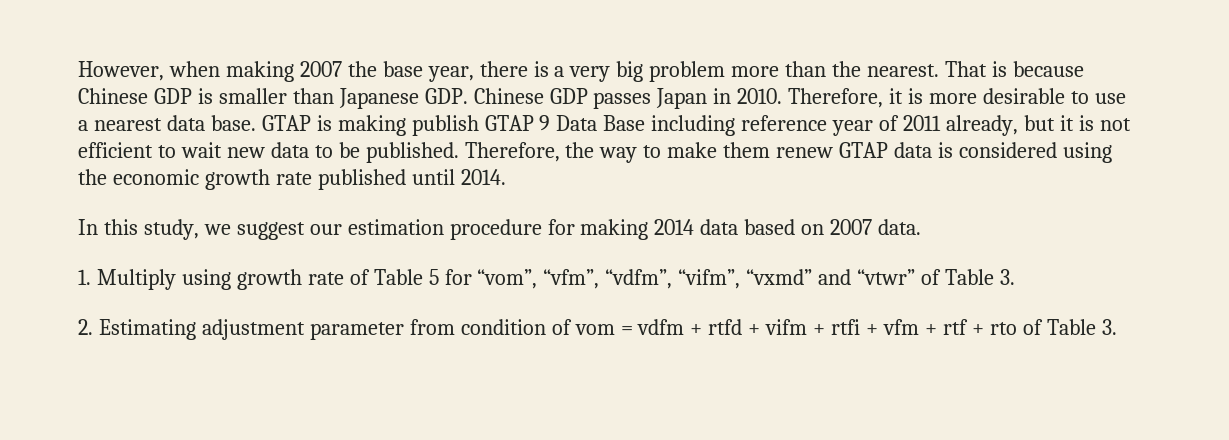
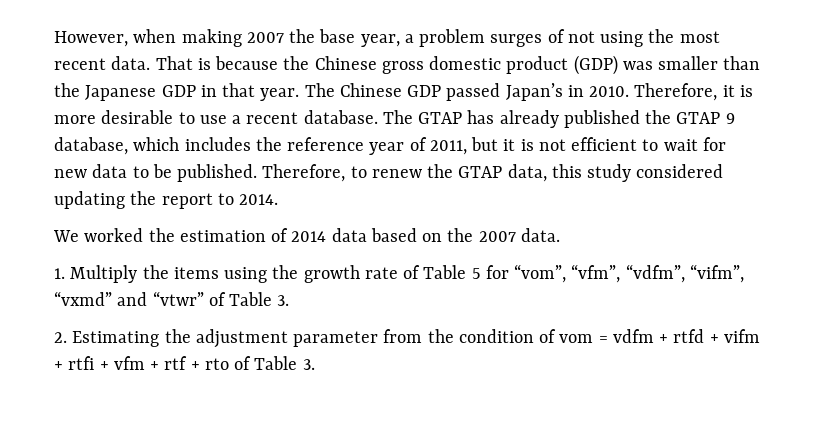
- However, when making 2007 the base year, there is a very big problem more than the nearest. That is because Chinese GDP is smaller than Japanese GDP. Chinese GDP passes Japan in 2010.
+ However, when making 2007 the base year, a problem surges of not using the most recent data. That is because the Chinese gross domestic product (GDP) was smaller than the Japanese GDP in that year. The Chinese GDP passed Japan’s in 2010.
- Therefore, it is more desirable to use a nearest data base. GTAP is making publish GTAP 9 Data Base including reference year of 2011 already, but it is not efficient to wait new data to be published.
+ Therefore, it is more desirable to use a recent database. The GTAP has already published the GTAP 9 database, which includes the reference year of 2011, but it is not efficient to wait for new data to be published.
- Therefore, the way to make them renew GTAP data is considered using the economic growth rate published until 2014.
- In this study, we suggest our estimation procedure for making 2014 data based on 2007 data.
+ Therefore, to renew the GTAP data, this study considered updating the report to 2014.
+ We worked the estimation of 2014 data based on the 2007 data.
- 1. Multiply using growth rate of Table 5 for “vom”, “vfm”, “vdfm”, “vifm”, “vxmd” and “vtwr” of Table 3.
+ 1. Multiply the items using the growth rate of Table 5 for “vom”, “vfm”, “vdfm”, “vifm”, “vxmd” and “vtwr” of Table 3.
- 2. Estimating adjustment parameter from condition of vom = vdfm + rtfd + vifm + rtfi + vfm + rtf + rto of Table 3.
+ 2. Estimating the adjustment parameter from the condition of vom = vdfm + rtfd + vifm + rtfi + vfm + rtf + rto of Table 3.

